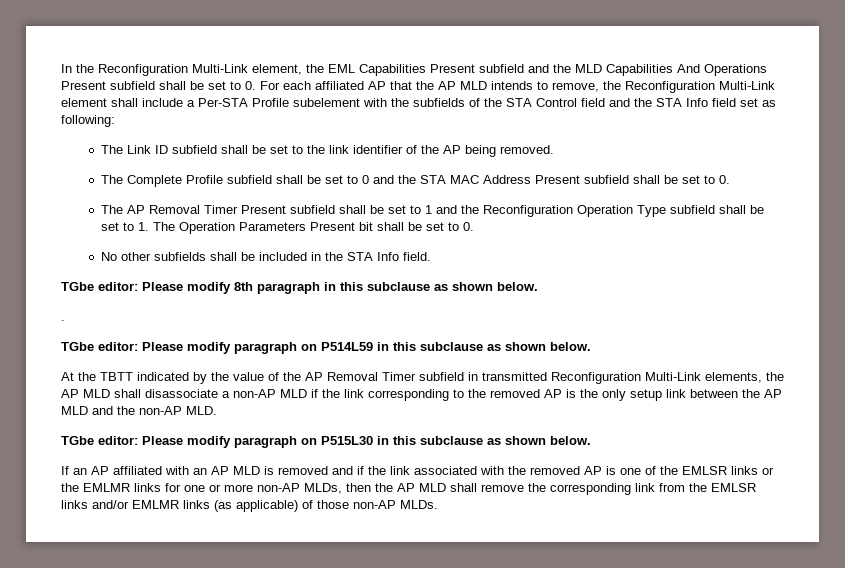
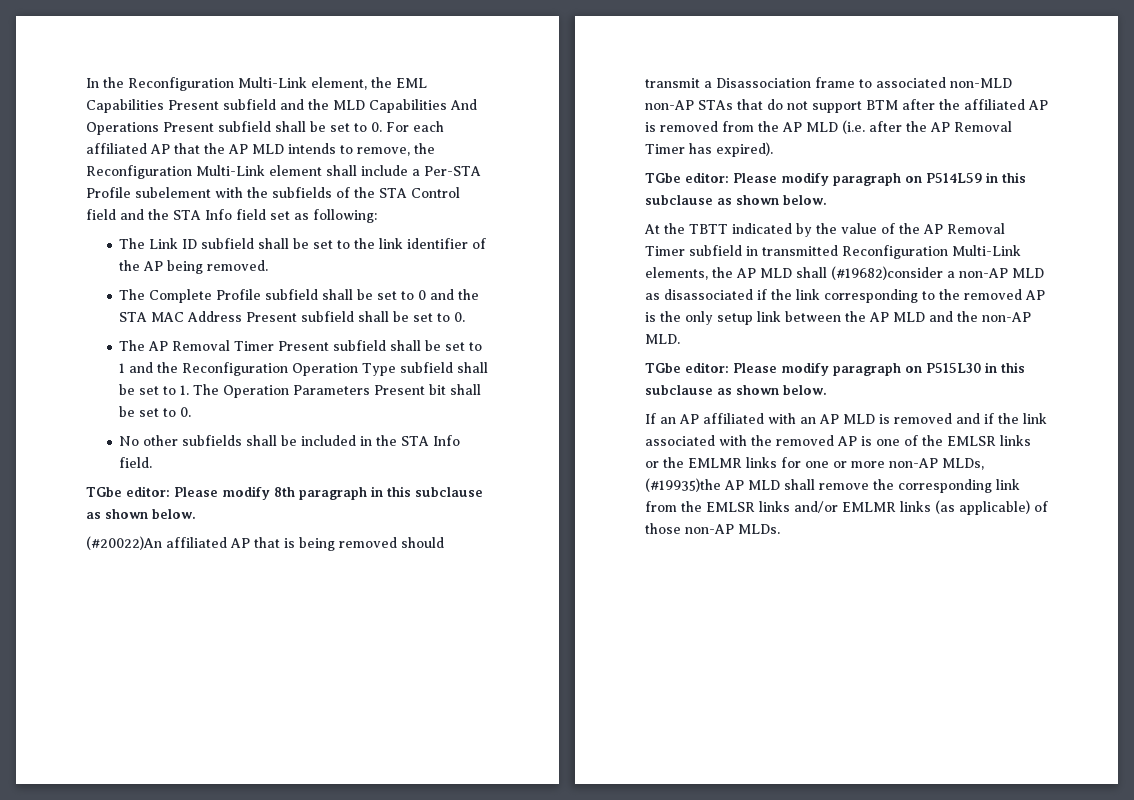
- .
+ (#20022)An affiliated AP that is being removed should transmit a Disassociation frame to associated non-MLD non-AP STAs that do not support BTM after the affiliated AP is removed from the AP MLD (i.e. after the AP Removal Timer has expired).
- At the TBTT indicated by the value of the AP Removal Timer subfield in transmitted Reconfiguration Multi-Link elements, the AP MLD shall disassociate a non-AP MLD if the link corresponding to the removed AP is the only setup link between the AP MLD and the non-AP MLD.
+ At the TBTT indicated by the value of the AP Removal Timer subfield in transmitted Reconfiguration Multi-Link elements, the AP MLD shall (#19682)consider a non-AP MLD as disassociated if the link corresponding to the removed AP is the only setup link between the AP MLD and the non-AP MLD.
- If an AP affiliated with an AP MLD is removed and if the link associated with the removed AP is one of the EMLSR links or the EMLMR links for one or more non-AP MLDs, then the AP MLD shall remove the corresponding link from the EMLSR links and/or EMLMR links (as applicable) of those non-AP MLDs.
+ If an AP affiliated with an AP MLD is removed and if the link associated with the removed AP is one of the EMLSR links or the EMLMR links for one or more non-AP MLDs, (#19935)the AP MLD shall remove the corresponding link from the EMLSR links and/or EMLMR links (as applicable) of those non-AP MLDs.

